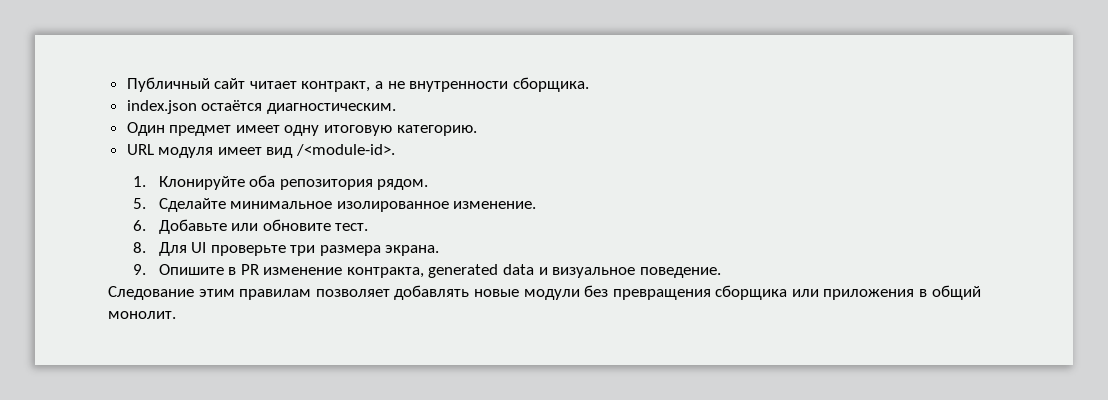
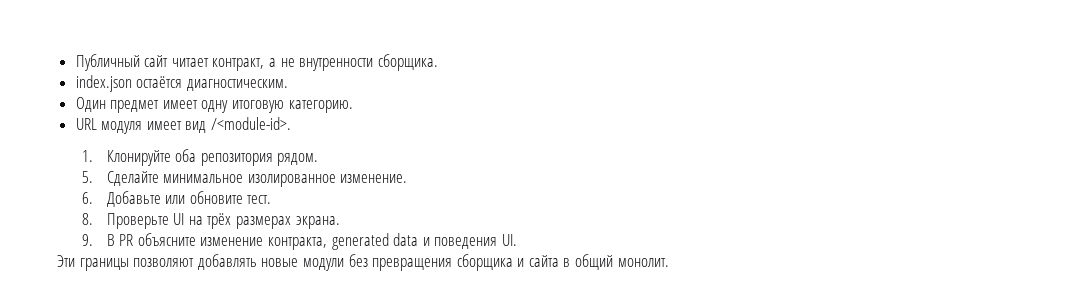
- 8. Для UI проверьте три размера экрана.
+ 8. Проверьте UI на трёх размерах экрана.
- 9. Опишите в PR изменение контракта, generated data и визуальное поведение.
- Следование этим правилам позволяет добавлять новые модули без превращения сборщика или приложения в общий монолит.
+ 9. В PR объясните изменение контракта, generated data и поведения UI.
+ Эти границы позволяют добавлять новые модули без превращения сборщика и сайта в общий монолит.

